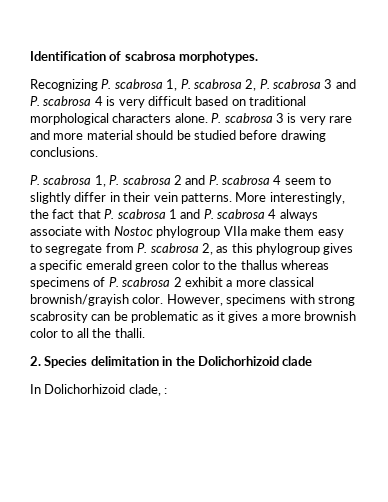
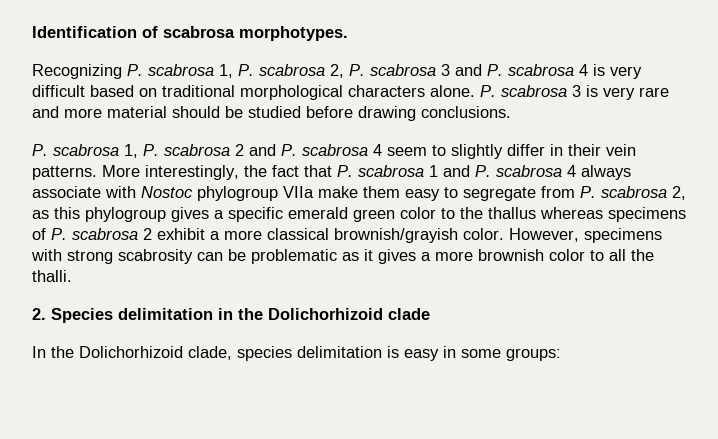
- In Dolichorhizoid clade, :
+ In the Dolichorhizoid clade, species delimitation is easy in some groups:

